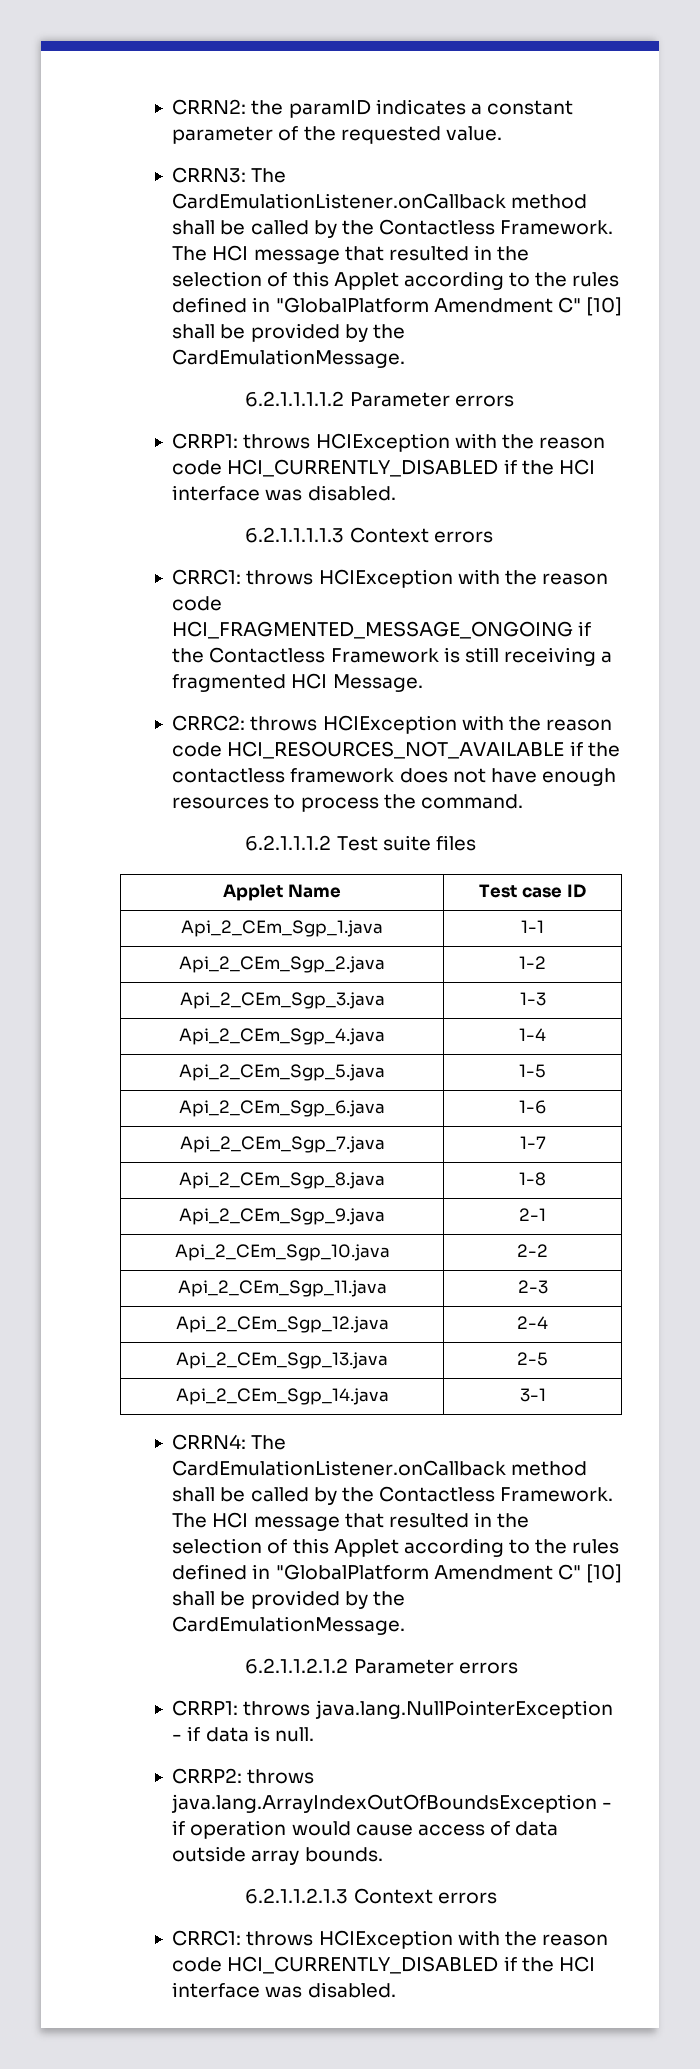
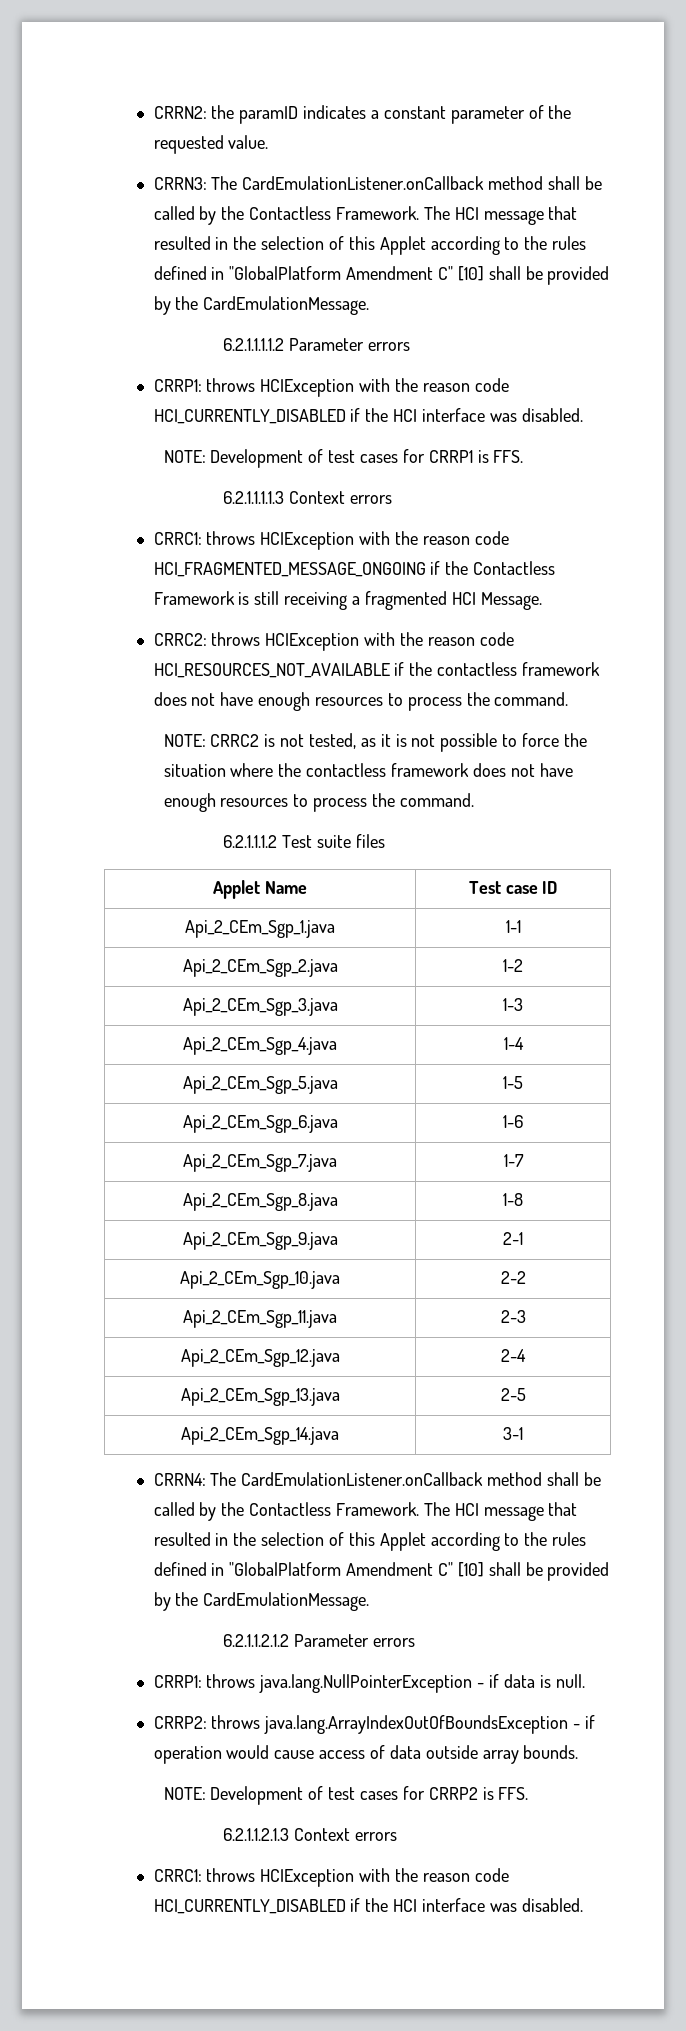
+ NOTE: Development of test cases for CRRP1 is FFS.
+ NOTE: CRRC2 is not tested, as it is not possible to force the situation where the contactless framework does not have enough resources to process the command.
+ NOTE: Development of test cases for CRRP2 is FFS.

